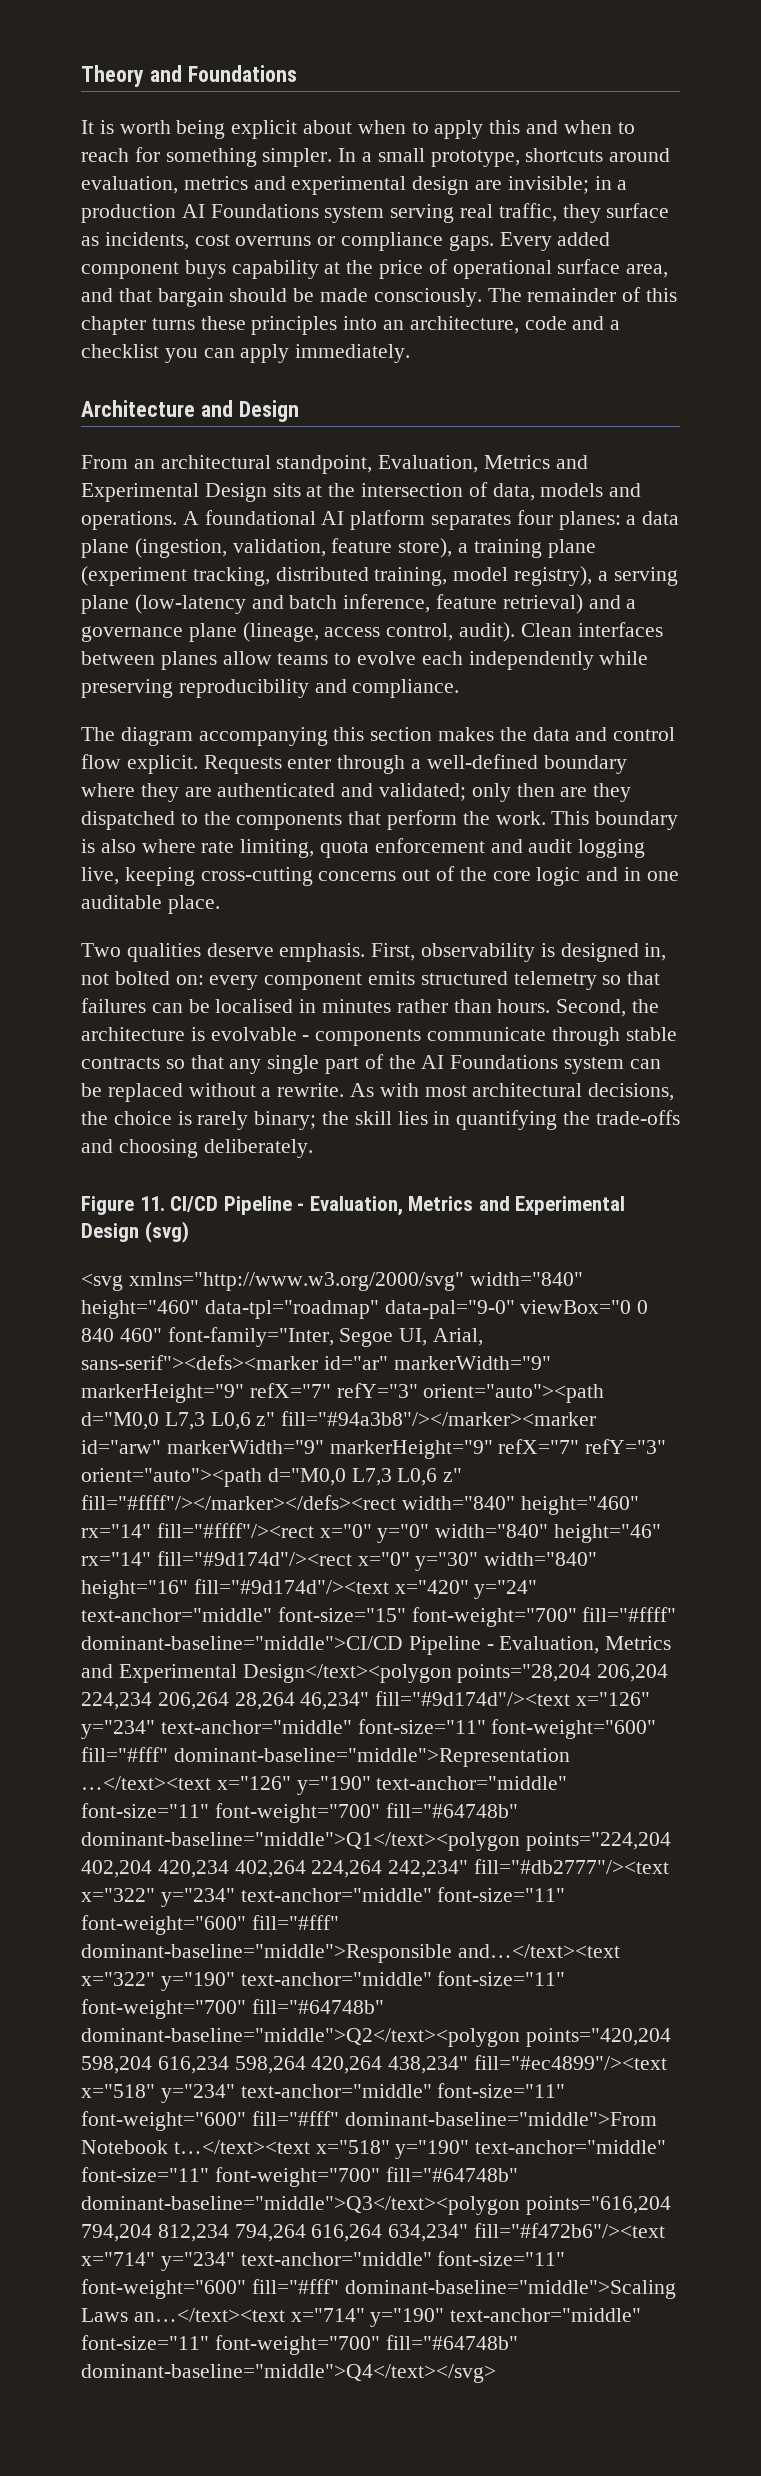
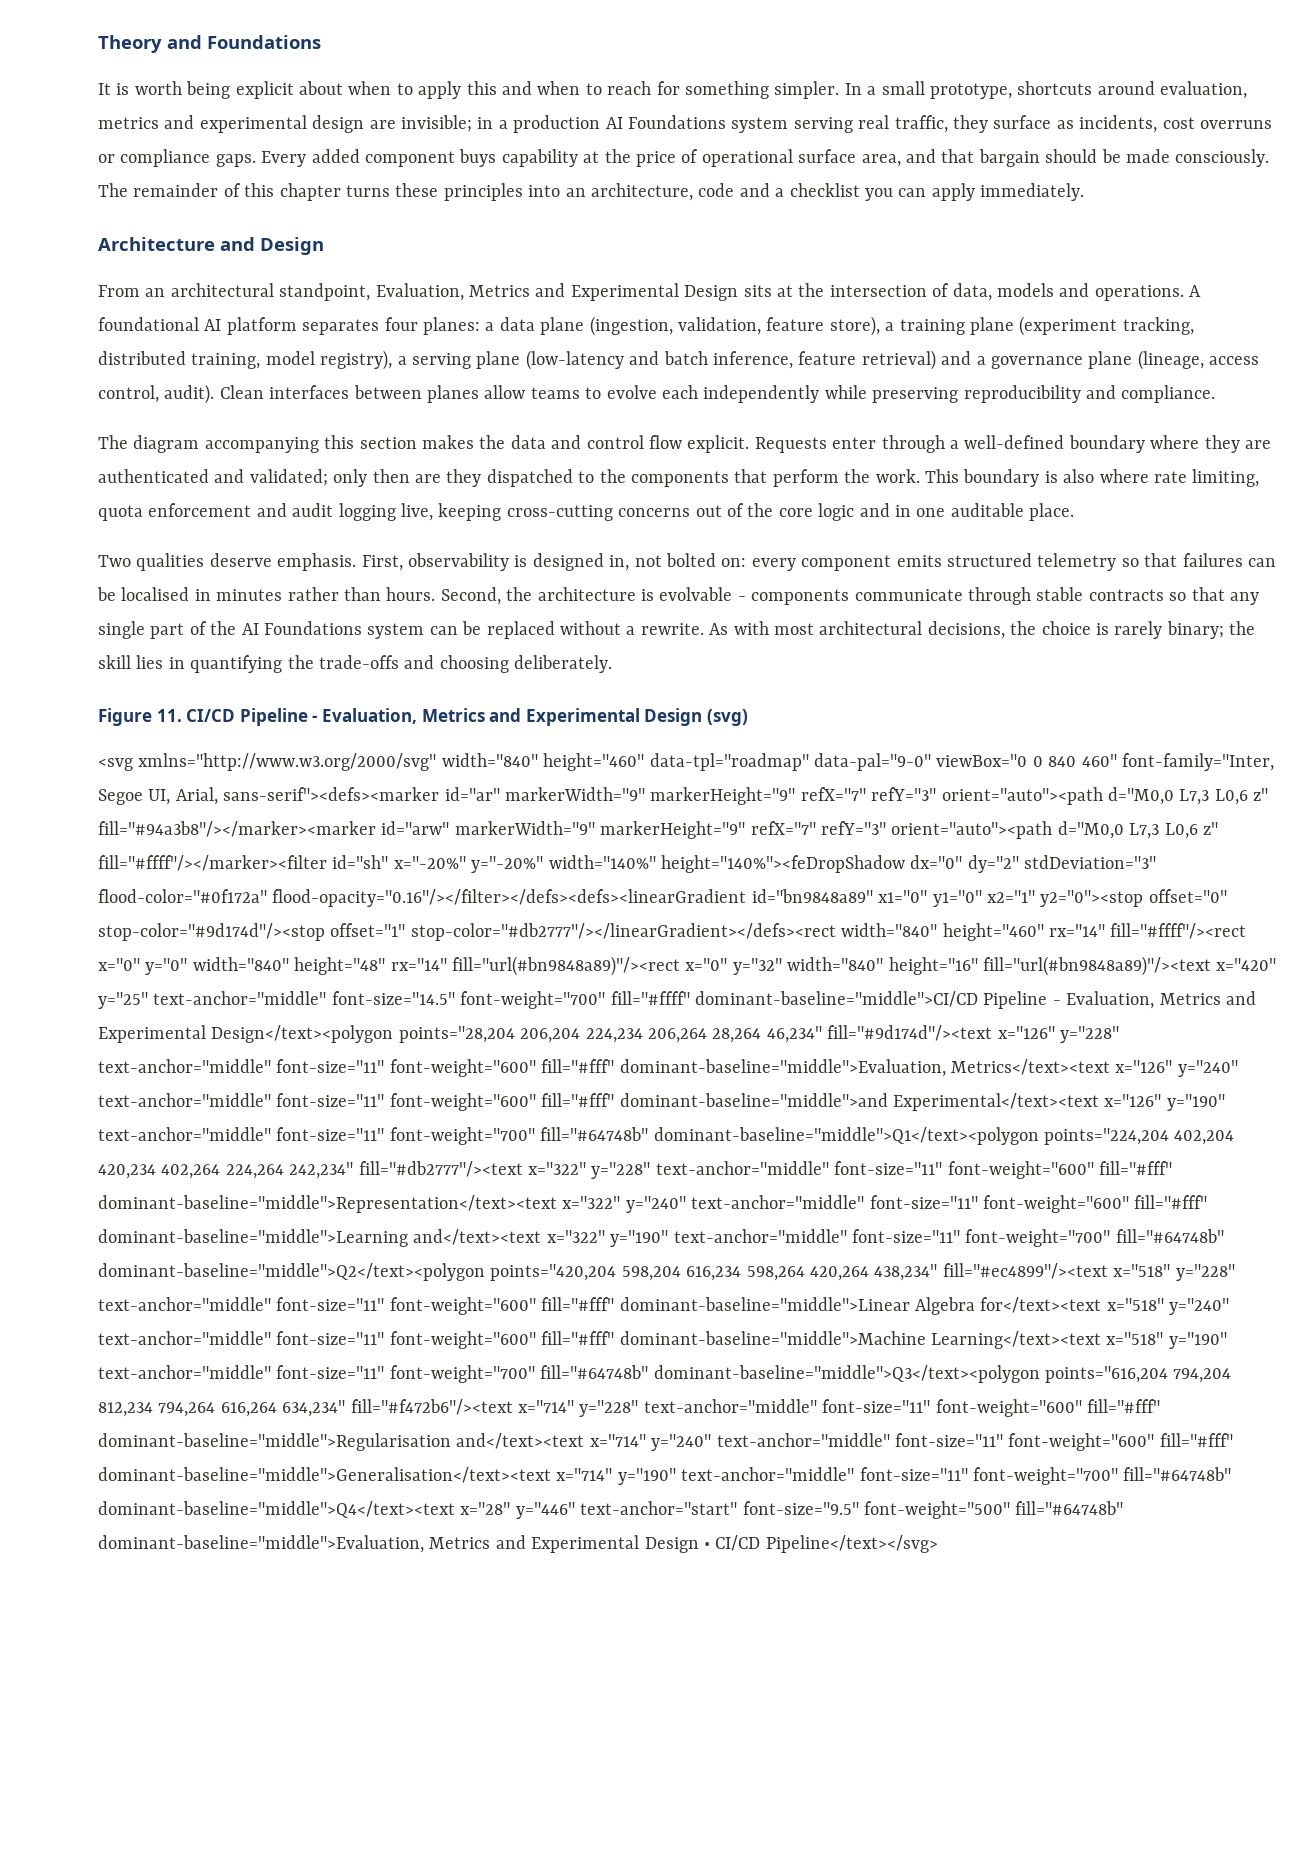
- <svg xmlns="http://www.w3.org/2000/svg" width="840" height="460" data-tpl="roadmap" data-pal="9-0" viewBox="0 0 840 460" font-family="Inter, Segoe UI, Arial, sans-serif"><defs><marker id="ar" markerWidth="9" markerHeight="9" refX="7" refY="3" orient="auto"><path d="M0,0 L7,3 L0,6 z" fill="#94a3b8"/></marker><marker id="arw" markerWidth="9" markerHeight="9" refX="7" refY="3" orient="auto"><path d="M0,0 L7,3 L0,6 z" fill="#ffff"/></marker></defs><rect width="840" height="460" rx="14" fill="#ffff"/><rect x="0" y="0" width="840" height="46" rx="14" fill="#9d174d"/><rect x="0" y="30" width="840" height="16" fill="#9d174d"/><text x="420" y="24" text-anchor="middle" font-size="15" font-weight="700" fill="#ffff" dominant-baseline="middle">CI/CD Pipeline - Evaluation, Metrics and Experimental Design</text><polygon points="28,204 206,204 224,234 206,264 28,264 46,234" fill="#9d174d"/><text x="126" y="234" text-anchor="middle" font-size="11" font-weight="600" fill="#fff" dominant-baseline="middle">Representation …</text><text x="126" y="190" text-anchor="middle" font-size="11" font-weight="700" fill="#64748b" dominant-baseline="middle">Q1</text><polygon points="224,204 402,204 420,234 402,264 224,264 242,234" fill="#db2777"/><text x="322" y="234" text-anchor="middle" font-size="11" font-weight="600" fill="#fff" dominant-baseline="middle">Responsible and…</text><text x="322" y="190" text-anchor="middle" font-size="11" font-weight="700" fill="#64748b" dominant-baseline="middle">Q2</text><polygon points="420,204 598,204 616,234 598,264 420,264 438,234" fill="#ec4899"/><text x="518" y="234" text-anchor="middle" font-size="11" font-weight="600" fill="#fff" dominant-baseline="middle">From Notebook t…</text><text x="518" y="190" text-anchor="middle" font-size="11" font-weight="700" fill="#64748b" dominant-baseline="middle">Q3</text><polygon points="616,204 794,204 812,234 794,264 616,264 634,234" fill="#f472b6"/><text x="714" y="234" text-anchor="middle" font-size="11" font-weight="600" fill="#fff" dominant-baseline="middle">Scaling Laws an…</text><text x="714" y="190" text-anchor="middle" font-size="11" font-weight="700" fill="#64748b" dominant-baseline="middle">Q4</text></svg>
+ <svg xmlns="http://www.w3.org/2000/svg" width="840" height="460" data-tpl="roadmap" data-pal="9-0" viewBox="0 0 840 460" font-family="Inter, Segoe UI, Arial, sans-serif"><defs><marker id="ar" markerWidth="9" markerHeight="9" refX="7" refY="3" orient="auto"><path d="M0,0 L7,3 L0,6 z" fill="#94a3b8"/></marker><marker id="arw" markerWidth="9" markerHeight="9" refX="7" refY="3" orient="auto"><path d="M0,0 L7,3 L0,6 z" fill="#ffff"/></marker><filter id="sh" x="-20%" y="-20%" width="140%" height="140%"><feDropShadow dx="0" dy="2" stdDeviation="3" flood-color="#0f172a" flood-opacity="0.16"/></filter></defs><defs><linearGradient id="bn9848a89" x1="0" y1="0" x2="1" y2="0"><stop offset="0" stop-color="#9d174d"/><stop offset="1" stop-color="#db2777"/></linearGradient></defs><rect width="840" height="460" rx="14" fill="#ffff"/><rect x="0" y="0" width="840" height="48" rx="14" fill="url(#bn9848a89)"/><rect x="0" y="32" width="840" height="16" fill="url(#bn9848a89)"/><text x="420" y="25" text-anchor="middle" font-size="14.5" font-weight="700" fill="#ffff" dominant-baseline="middle">CI/CD Pipeline - Evaluation, Metrics and Experimental Design</text><polygon points="28,204 206,204 224,234 206,264 28,264 46,234" fill="#9d174d"/><text x="126" y="228" text-anchor="middle" font-size="11" font-weight="600" fill="#fff" dominant-baseline="middle">Evaluation, Metrics</text><text x="126" y="240" text-anchor="middle" font-size="11" font-weight="600" fill="#fff" dominant-baseline="middle">and Experimental</text><text x="126" y="190" text-anchor="middle" font-size="11" font-weight="700" fill="#64748b" dominant-baseline="middle">Q1</text><polygon points="224,204 402,204 420,234 402,264 224,264 242,234" fill="#db2777"/><text x="322" y="228" text-anchor="middle" font-size="11" font-weight="600" fill="#fff" dominant-baseline="middle">Representation</text><text x="322" y="240" text-anchor="middle" font-size="11" font-weight="600" fill="#fff" dominant-baseline="middle">Learning and</text><text x="322" y="190" text-anchor="middle" font-size="11" font-weight="700" fill="#64748b" dominant-baseline="middle">Q2</text><polygon points="420,204 598,204 616,234 598,264 420,264 438,234" fill="#ec4899"/><text x="518" y="228" text-anchor="middle" font-size="11" font-weight="600" fill="#fff" dominant-baseline="middle">Linear Algebra for</text><text x="518" y="240" text-anchor="middle" font-size="11" font-weight="600" fill="#fff" dominant-baseline="middle">Machine Learning</text><text x="518" y="190" text-anchor="middle" font-size="11" font-weight="700" fill="#64748b" dominant-baseline="middle">Q3</text><polygon points="616,204 794,204 812,234 794,264 616,264 634,234" fill="#f472b6"/><text x="714" y="228" text-anchor="middle" font-size="11" font-weight="600" fill="#fff" dominant-baseline="middle">Regularisation and</text><text x="714" y="240" text-anchor="middle" font-size="11" font-weight="600" fill="#fff" dominant-baseline="middle">Generalisation</text><text x="714" y="190" text-anchor="middle" font-size="11" font-weight="700" fill="#64748b" dominant-baseline="middle">Q4</text><text x="28" y="446" text-anchor="start" font-size="9.5" font-weight="500" fill="#64748b" dominant-baseline="middle">Evaluation, Metrics and Experimental Design • CI/CD Pipeline</text></svg>

